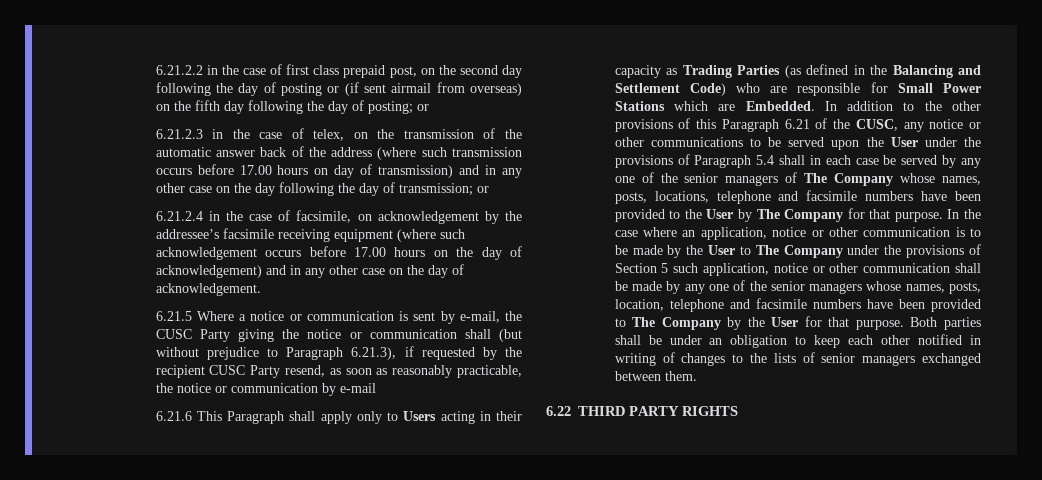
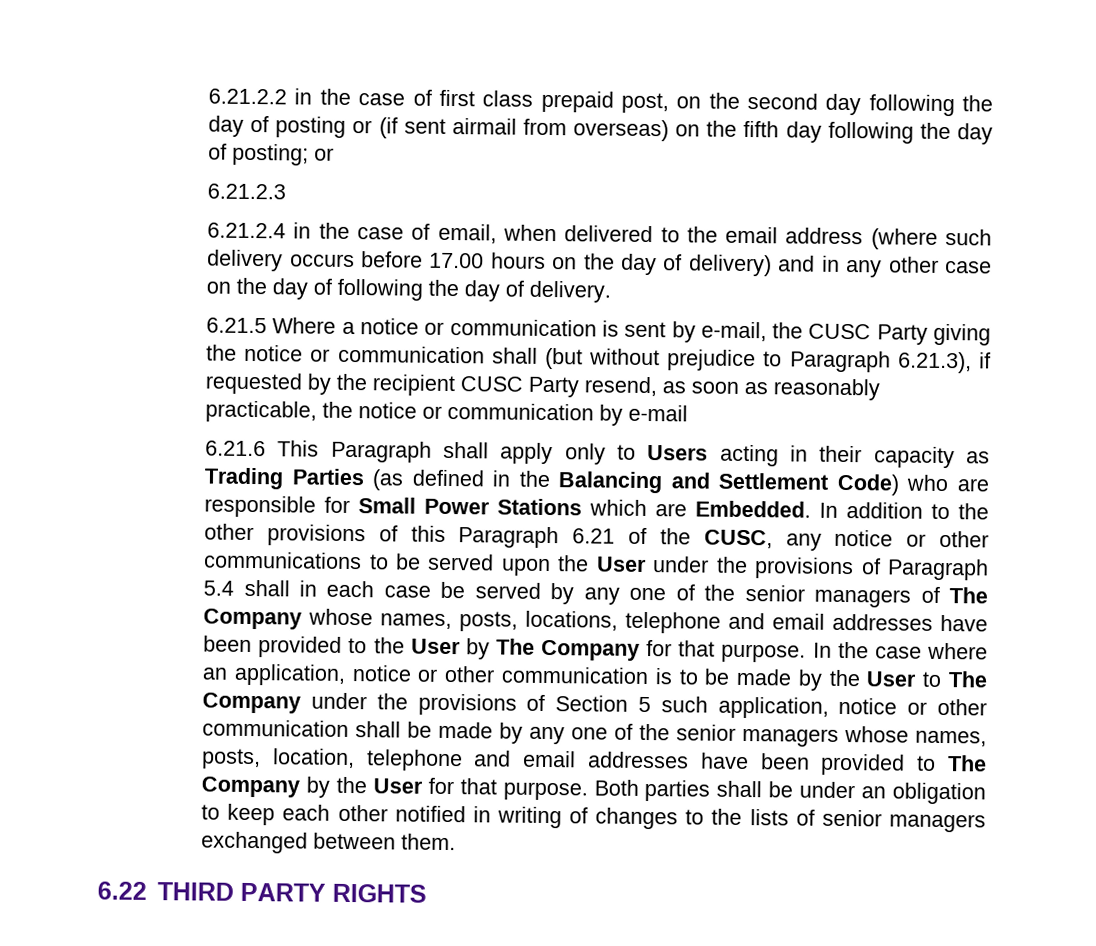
- 6.21.2.3 in the case of telex, on the transmission of the automatic answer back of the address (where such transmission occurs before 17.00 hours on day of transmission) and in any other case on the day following the day of transmission; or
+ 6.21.2.3
- 6.21.2.4 in the case of facsimile, on acknowledgement by the addressee’s facsimile receiving equipment (where such acknowledgement occurs before 17.00 hours on the day of acknowledgement) and in any other case on the day of acknowledgement.
+ 6.21.2.4 in the case of email, when delivered to the email address (where such delivery occurs before 17.00 hours on the day of delivery) and in any other case on the day of following the day of delivery.
- In addition to the other provisions of this Paragraph 6.21 of the CUSC, any notice or other communications to be served upon the User under the provisions of Paragraph 5.4 shall in each case be served by any one of the senior managers of The Company whose names, posts, locations, telephone and facsimile numbers have been provided to the User by The Company for that purpose.
+ In addition to the other provisions of this Paragraph 6.21 of the CUSC, any notice or other communications to be served upon the User under the provisions of Paragraph 5.4 shall in each case be served by any one of the senior managers of The Company whose names, posts, locations, telephone and email addresses have been provided to the User by The Company for that purpose.
- In the case where an application, notice or other communication is to be made by the User to The Company under the provisions of Section 5 such application, notice or other communication shall be made by any one of the senior managers whose names, posts, location, telephone and facsimile numbers have been provided to The Company by the User for that purpose.
+ In the case where an application, notice or other communication is to be made by the User to The Company under the provisions of Section 5 such application, notice or other communication shall be made by any one of the senior managers whose names, posts, location, telephone and email addresses have been provided to The Company by the User for that purpose.

